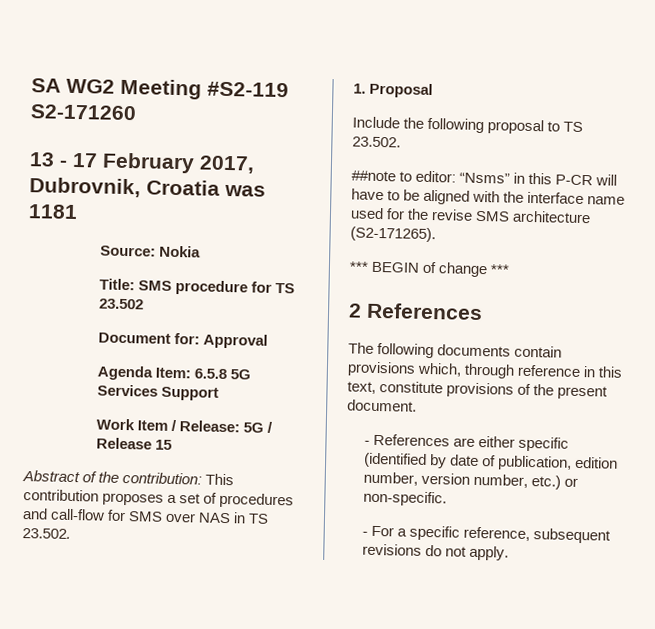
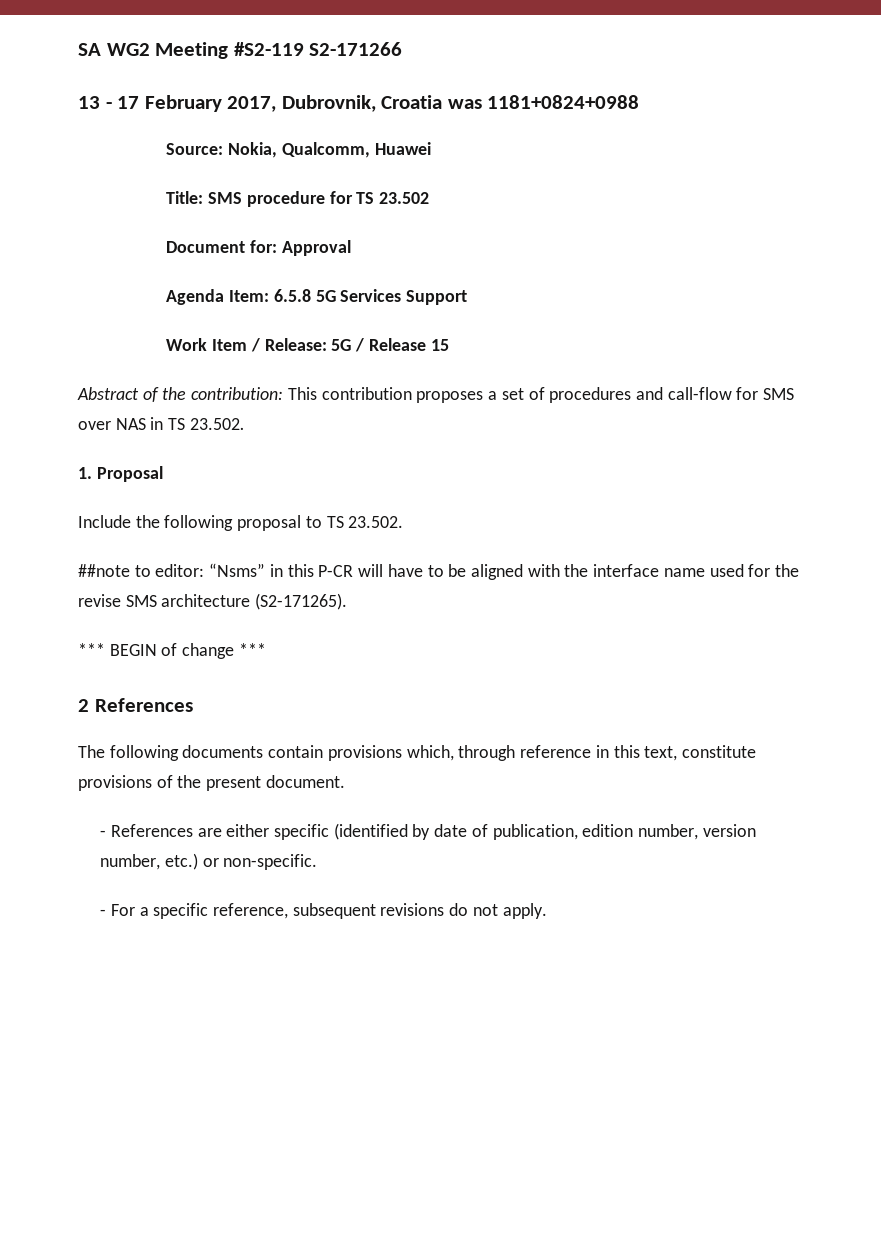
- SA WG2 Meeting #S2-119 S2-171260
+ SA WG2 Meeting #S2-119 S2-171266
- 13 - 17 February 2017, Dubrovnik, Croatia was 1181
+ 13 - 17 February 2017, Dubrovnik, Croatia was 1181+0824+0988
- Source: Nokia
+ Source: Nokia, Qualcomm, Huawei

